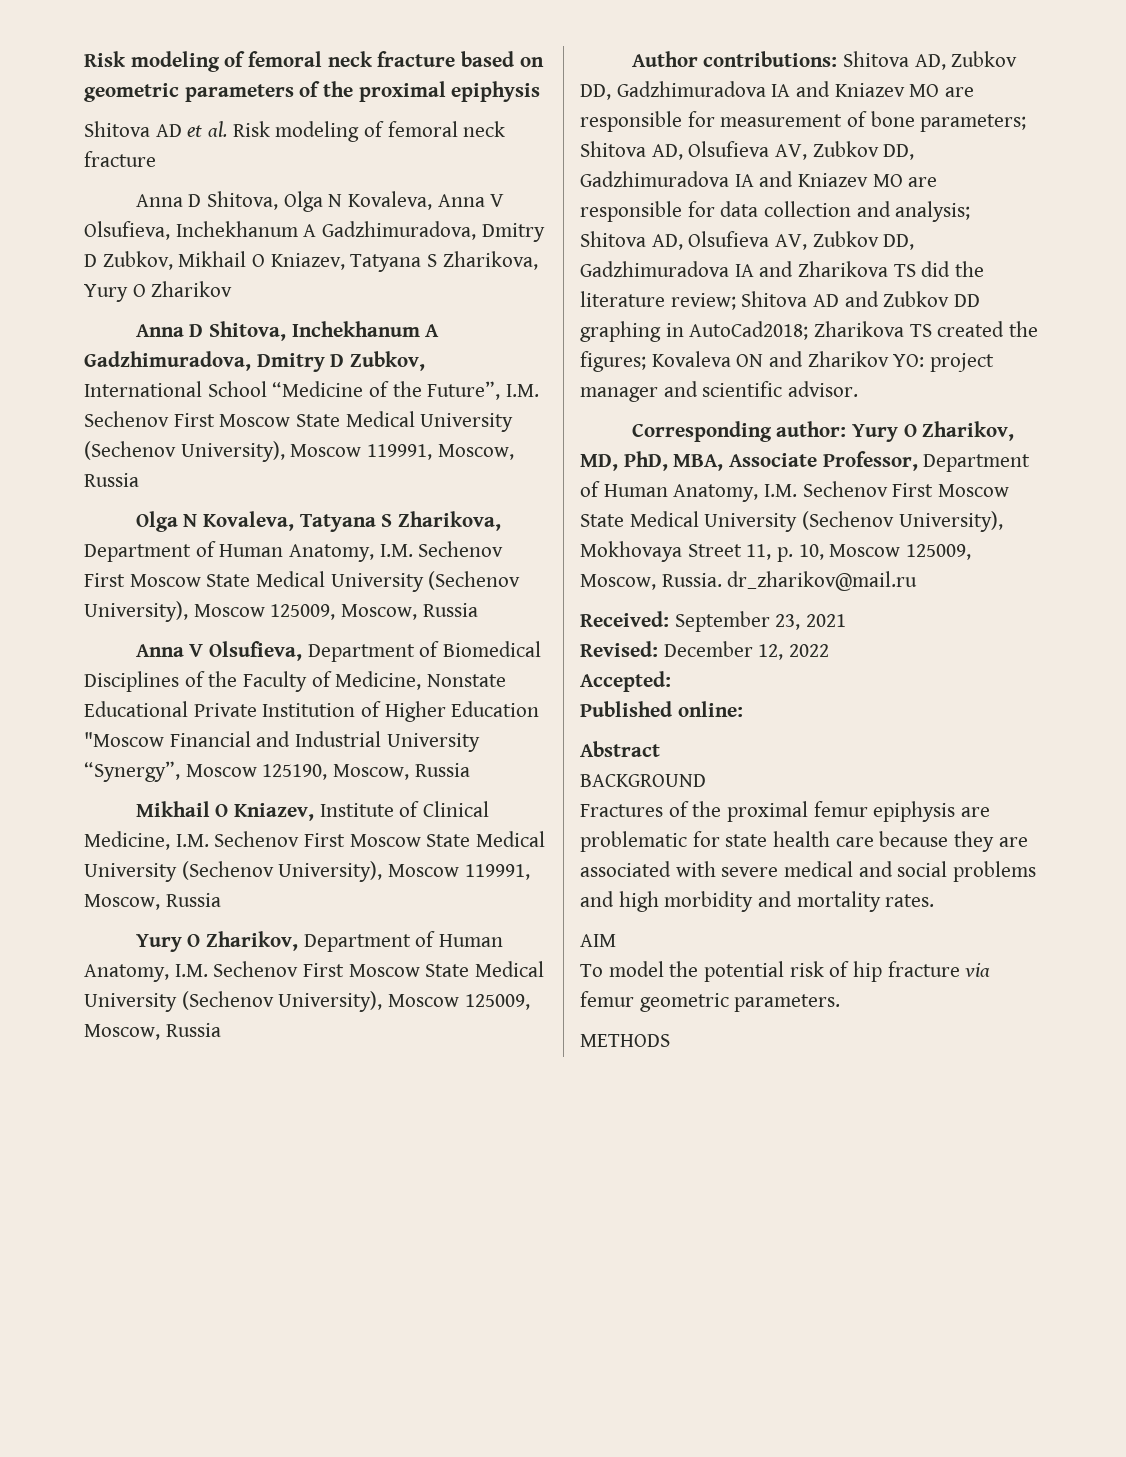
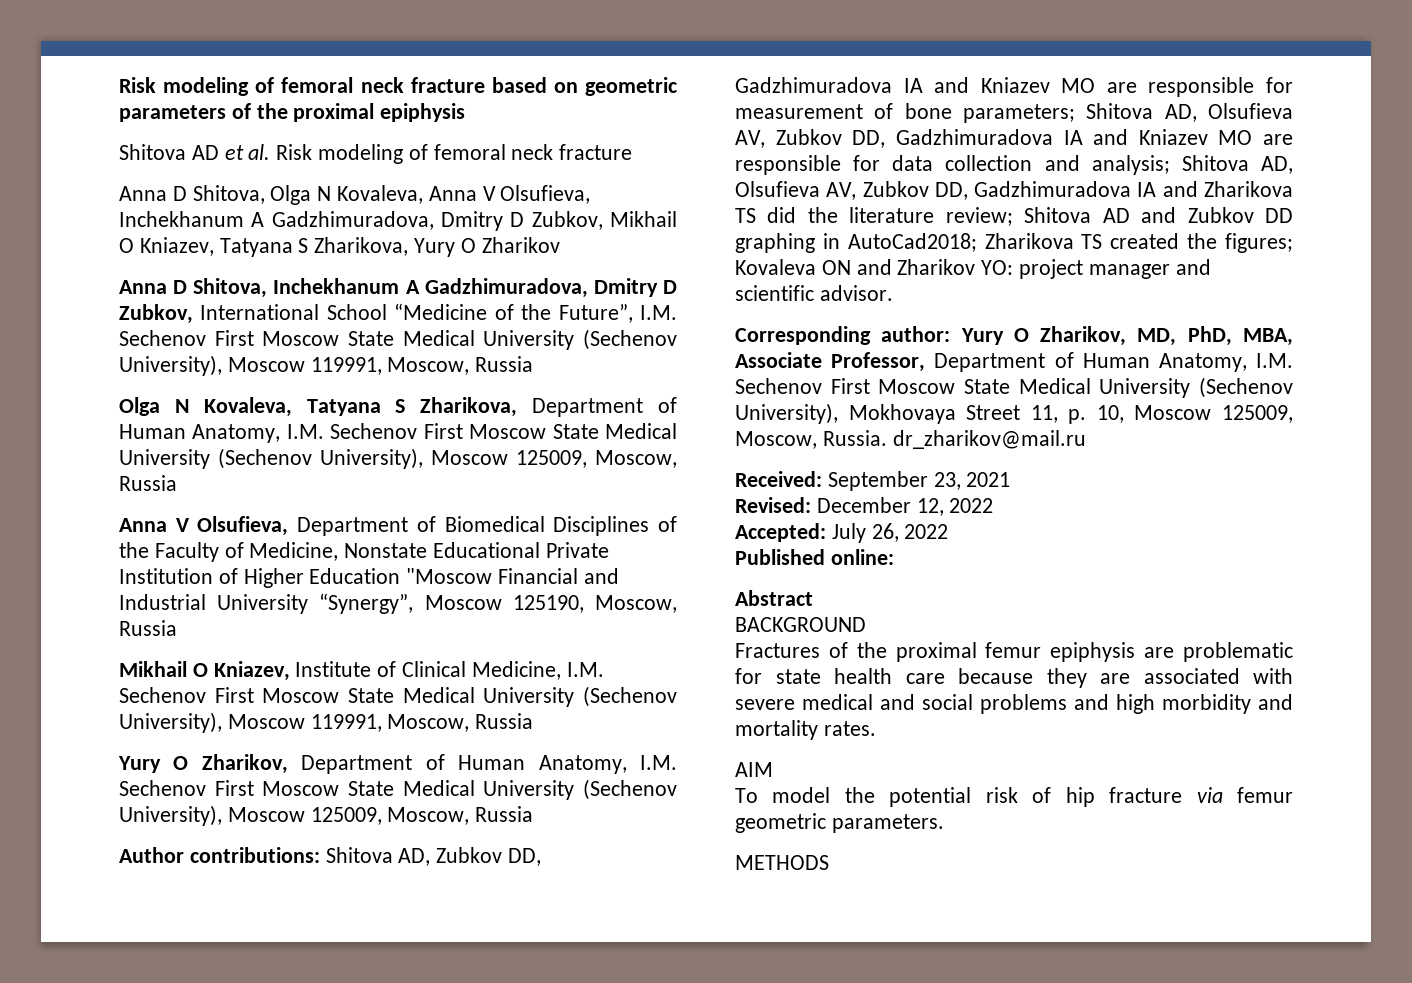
- Accepted:
+ Accepted: July 26, 2022

